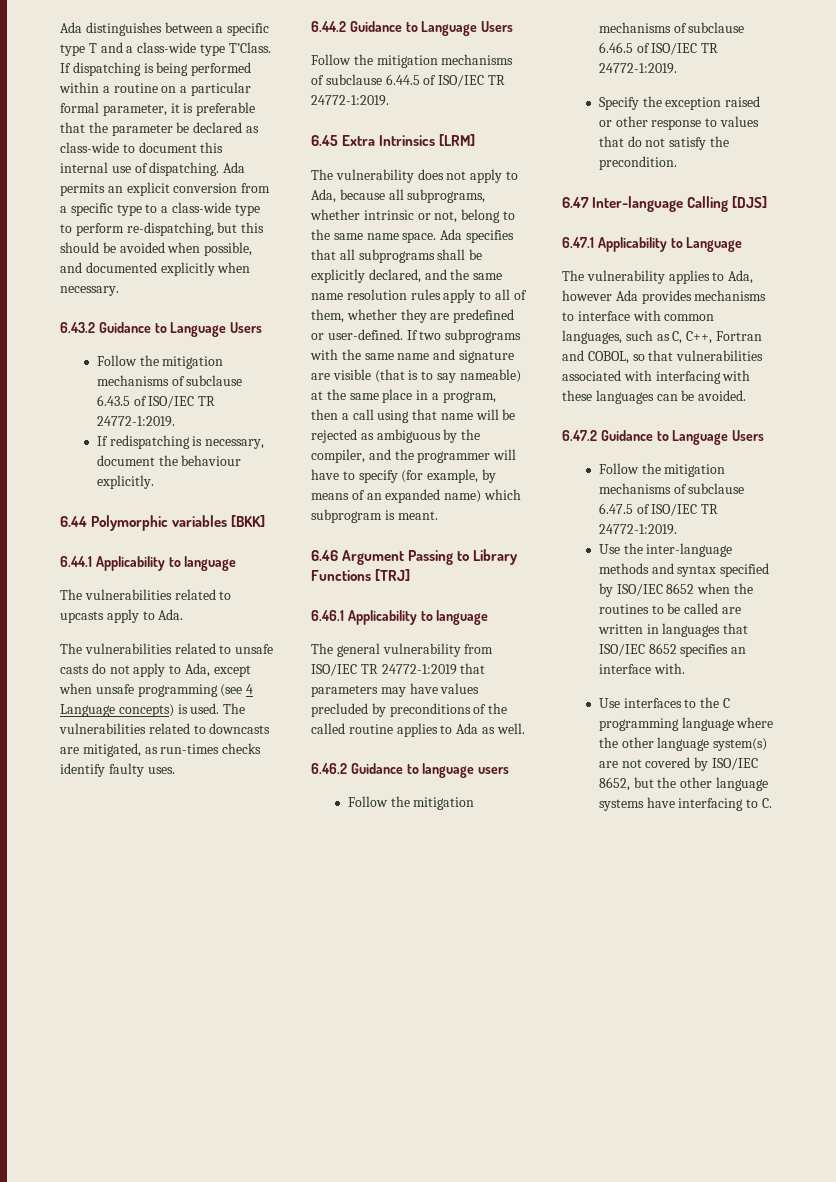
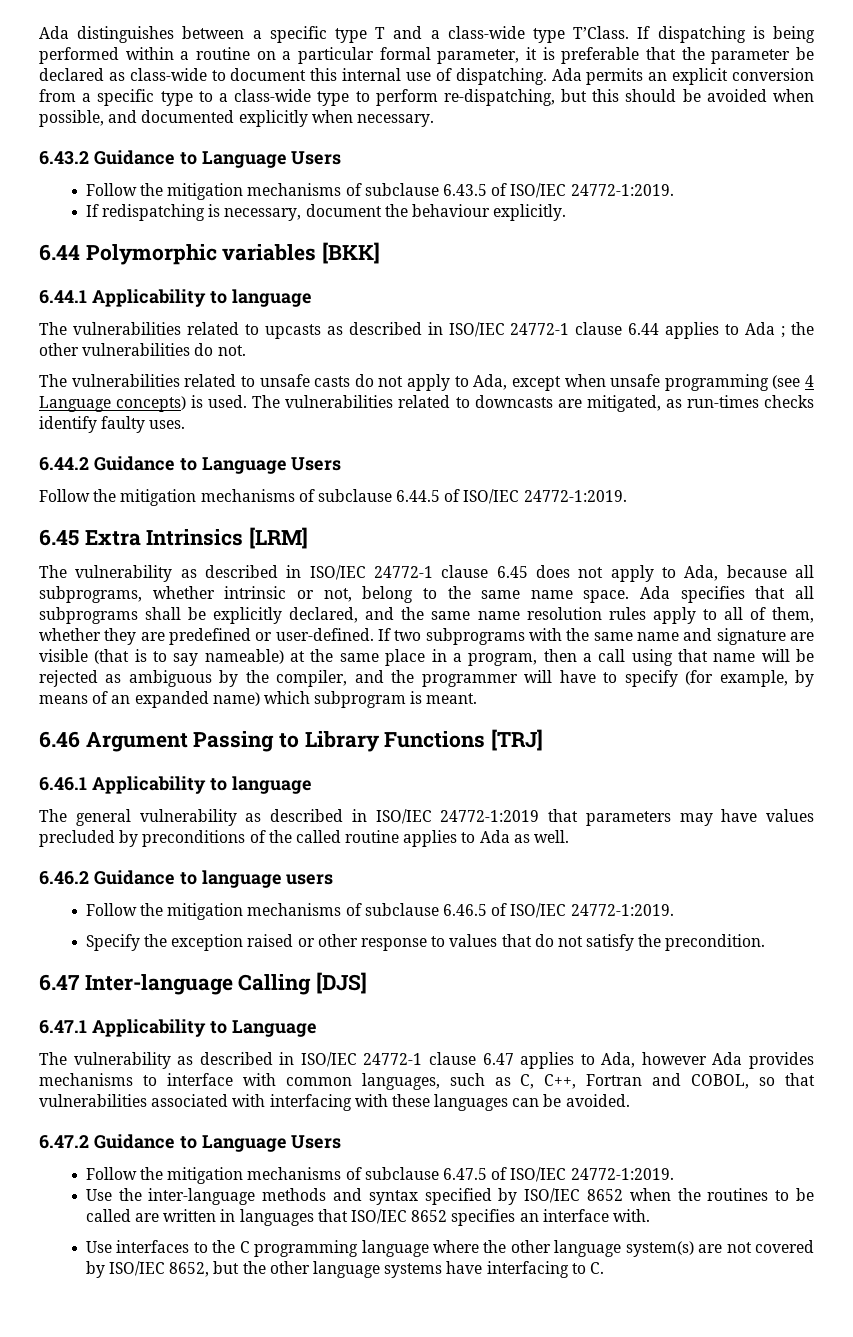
- Follow the mitigation mechanisms of subclause 6.43.5 of ISO/IEC TR 24772-1:2019.
+ Follow the mitigation mechanisms of subclause 6.43.5 of ISO/IEC 24772-1:2019.
- The vulnerabilities related to upcasts apply to Ada.
+ The vulnerabilities related to upcasts as described in ISO/IEC 24772-1 clause 6.44 applies to Ada ; the other vulnerabilities do not.
- Follow the mitigation mechanisms of subclause 6.44.5 of ISO/IEC TR 24772-1:2019.
+ Follow the mitigation mechanisms of subclause 6.44.5 of ISO/IEC 24772-1:2019.
- The vulnerability does not apply to Ada, because all subprograms, whether intrinsic or not, belong to the same name space.
+ The vulnerability as described in ISO/IEC 24772-1 clause 6.45 does not apply to Ada, because all subprograms, whether intrinsic or not, belong to the same name space.
- The general vulnerability from ISO/IEC TR 24772-1:2019 that parameters may have values precluded by preconditions of the called routine applies to Ada as well.
+ The general vulnerability as described in ISO/IEC 24772-1:2019 that parameters may have values precluded by preconditions of the called routine applies to Ada as well.
- Follow the mitigation mechanisms of subclause 6.46.5 of ISO/IEC TR 24772-1:2019.
+ Follow the mitigation mechanisms of subclause 6.46.5 of ISO/IEC 24772-1:2019.
- The vulnerability applies to Ada, however Ada provides mechanisms to interface with common languages, such as C, C++, Fortran and COBOL, so that vulnerabilities associated with interfacing with these languages can be avoided.
+ The vulnerability as described in ISO/IEC 24772-1 clause 6.47 applies to Ada, however Ada provides mechanisms to interface with common languages, such as C, C++, Fortran and COBOL, so that vulnerabilities associated with interfacing with these languages can be avoided.
- Follow the mitigation mechanisms of subclause 6.47.5 of ISO/IEC TR 24772-1:2019.
+ Follow the mitigation mechanisms of subclause 6.47.5 of ISO/IEC 24772-1:2019.

